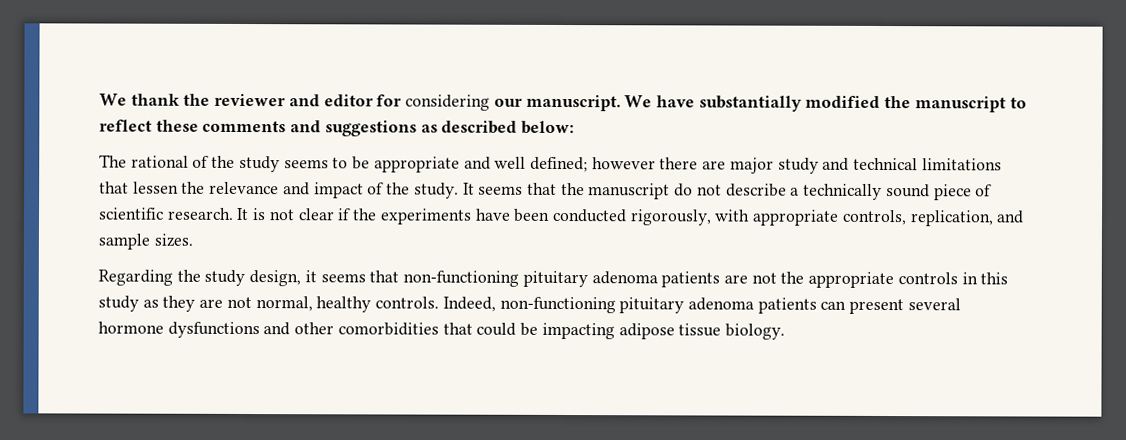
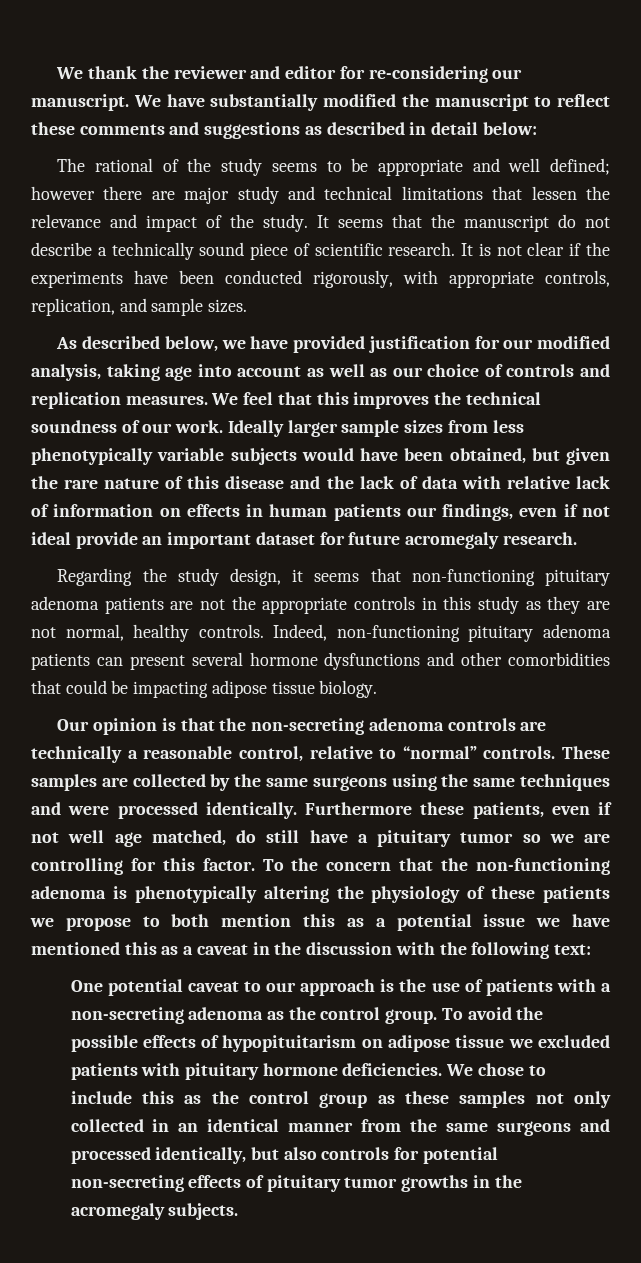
- We thank the reviewer and editor for considering our manuscript.
+ We thank the reviewer and editor for re-considering our manuscript.
- We have substantially modified the manuscript to reflect these comments and suggestions as described below:
+ We have substantially modified the manuscript to reflect these comments and suggestions as described in detail below:
+ As described below, we have provided justification for our modified analysis, taking age into account as well as our choice of controls and replication measures. We feel that this improves the technical soundness of our work. Ideally larger sample sizes from less phenotypically variable subjects would have been obtained, but given the rare nature of this disease and the lack of data with relative lack of information on effects in human patients our findings, even if not ideal provide an important dataset for future acromegaly research.
+ Our opinion is that the non-secreting adenoma controls are technically a reasonable control, relative to “normal” controls. These samples are collected by the same surgeons using the same techniques and were processed identically. Furthermore these patients, even if not well age matched, do still have a pituitary tumor so we are controlling for this factor. To the concern that the non-functioning adenoma is phenotypically altering the physiology of these patients we propose to both mention this as a potential issue we have mentioned this as a caveat in the discussion with the following text:
+ One potential caveat to our approach is the use of patients with a non-secreting adenoma as the control group. To avoid the possible effects of hypopituitarism on adipose tissue we excluded patients with pituitary hormone deficiencies. We chose to include this as the control group as these samples not only collected in an identical manner from the same surgeons and processed identically, but also controls for potential non-secreting effects of pituitary tumor growths in the acromegaly subjects.

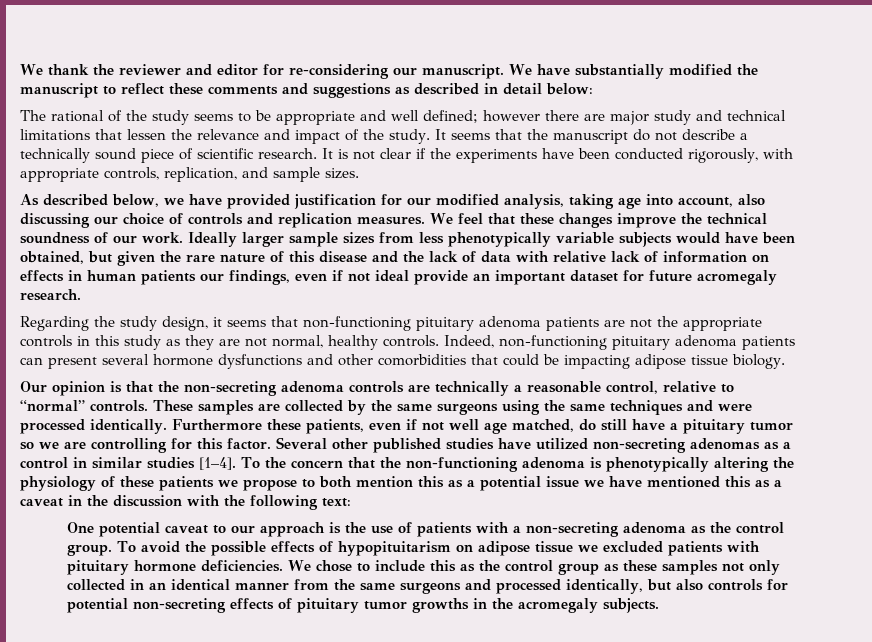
- As described below, we have provided justification for our modified analysis, taking age into account as well as our choice of controls and replication measures.
+ As described below, we have provided justification for our modified analysis, taking age into account, also discussing our choice of controls and replication measures.
- We feel that this improves the technical soundness of our work.
+ We feel that these changes improve the technical soundness of our work.
+ Several other published studies have utilized non-secreting adenomas as a control in similar studies [1–4].

